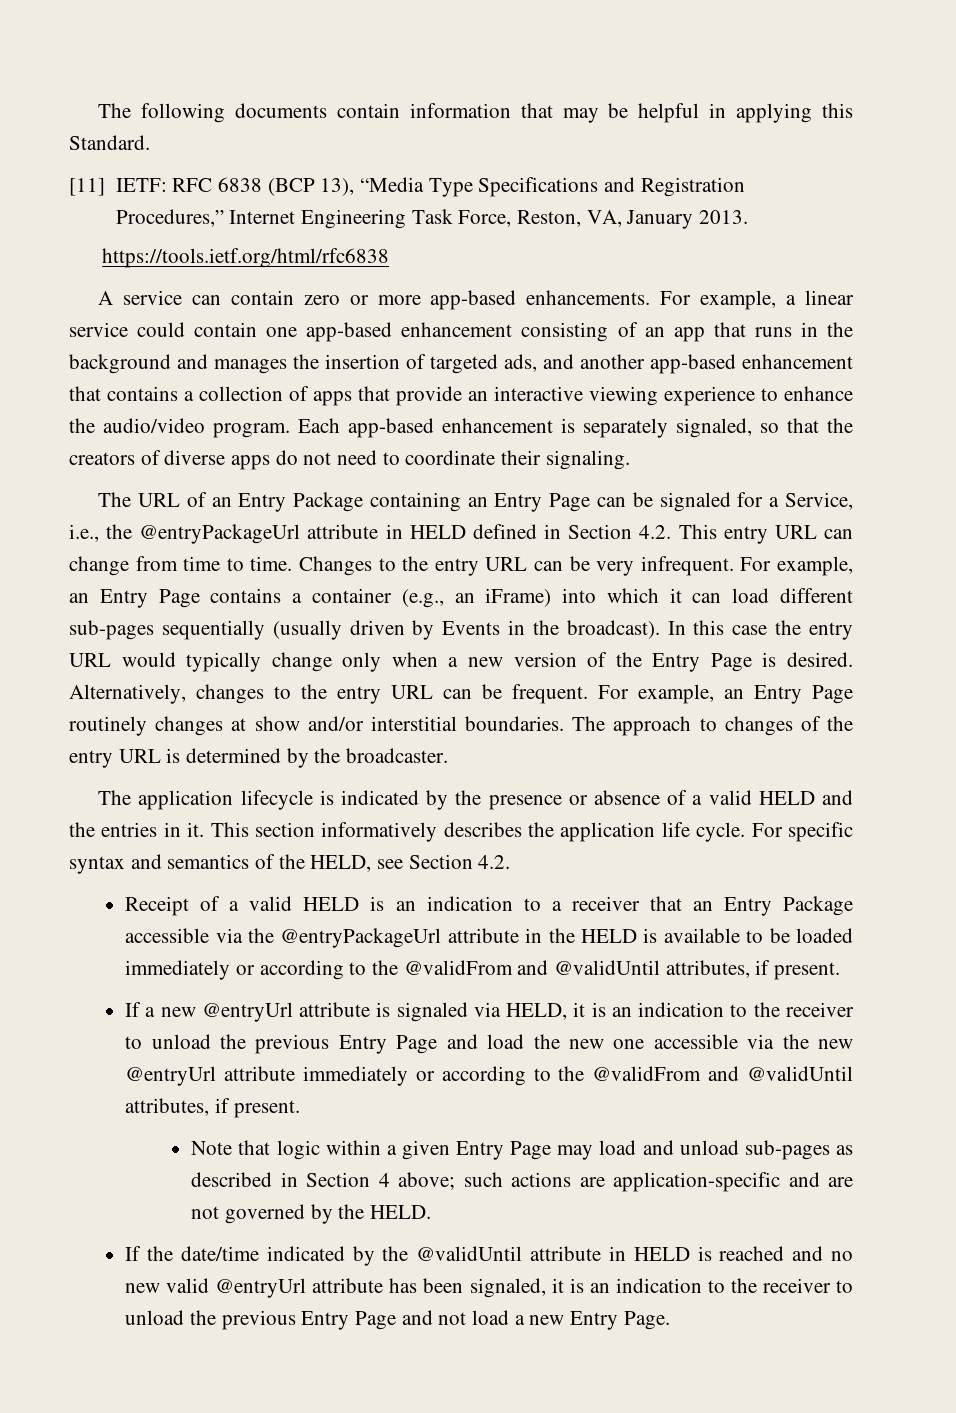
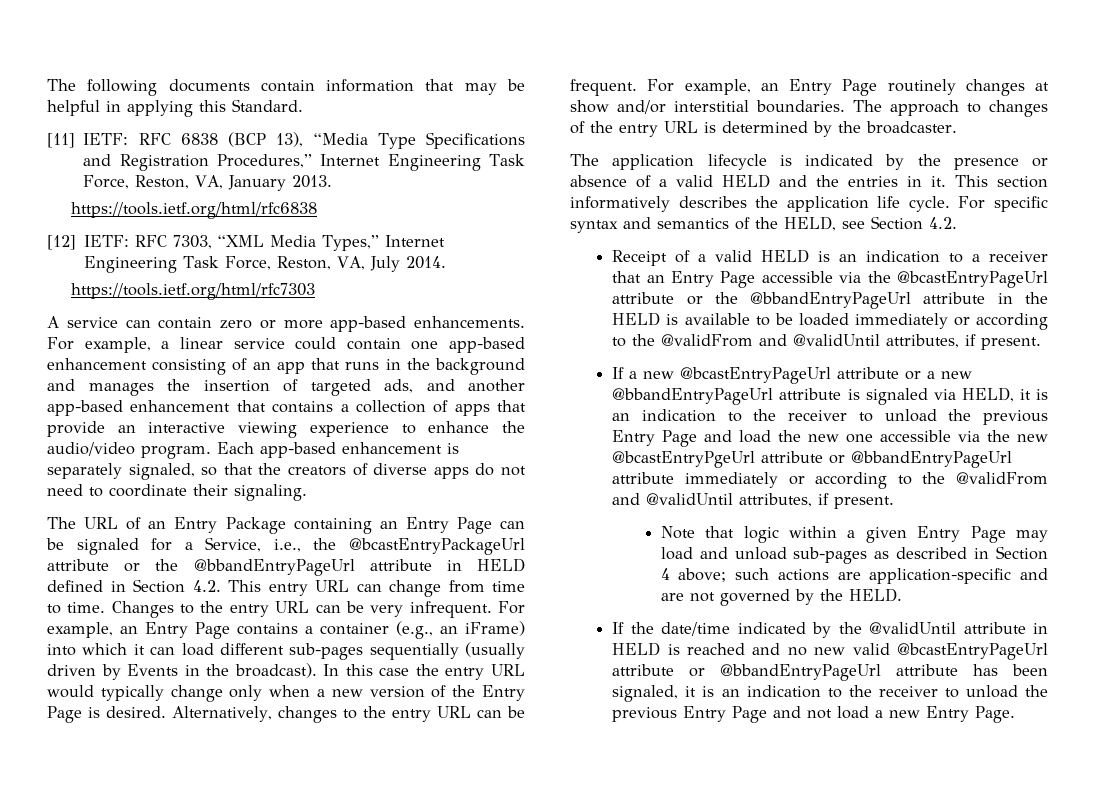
+ [12] IETF: RFC 7303, “XML Media Types,” Internet Engineering Task Force, Reston, VA, July 2014.
+ https://tools.ietf.org/html/rfc7303
- The URL of an Entry Package containing an Entry Page can be signaled for a Service, i.e., the @entryPackageUrl attribute in HELD defined in Section 4.2. This entry URL can change from time to time.
+ The URL of an Entry Package containing an Entry Page can be signaled for a Service, i.e., the @bcastEntryPackageUrl attribute or the @bbandEntryPageUrl attribute in HELD defined in Section 4.2. This entry URL can change from time to time.
- Receipt of a valid HELD is an indication to a receiver that an Entry Package accessible via the @entryPackageUrl attribute in the HELD is available to be loaded immediately or according to the @validFrom and @validUntil attributes, if present.
+ Receipt of a valid HELD is an indication to a receiver that an Entry Page accessible via the @bcastEntryPageUrl attribute or the @bbandEntryPageUrl attribute in the HELD is available to be loaded immediately or according to the @validFrom and @validUntil attributes, if present.
- If a new @entryUrl attribute is signaled via HELD, it is an indication to the receiver to unload the previous Entry Page and load the new one accessible via the new @entryUrl attribute immediately or according to the @validFrom and @validUntil attributes, if present.
+ If a new @bcastEntryPageUrl attribute or a new @bbandEntryPageUrl attribute is signaled via HELD, it is an indication to the receiver to unload the previous Entry Page and load the new one accessible via the new @bcastEntryPgeUrl attribute or @bbandEntryPageUrl attribute immediately or according to the @validFrom and @validUntil attributes, if present.
- If the date/time indicated by the @validUntil attribute in HELD is reached and no new valid @entryUrl attribute has been signaled, it is an indication to the receiver to unload the previous Entry Page and not load a new Entry Page.
+ If the date/time indicated by the @validUntil attribute in HELD is reached and no new valid @bcastEntryPageUrl attribute or @bbandEntryPageUrl attribute has been signaled, it is an indication to the receiver to unload the previous Entry Page and not load a new Entry Page.

